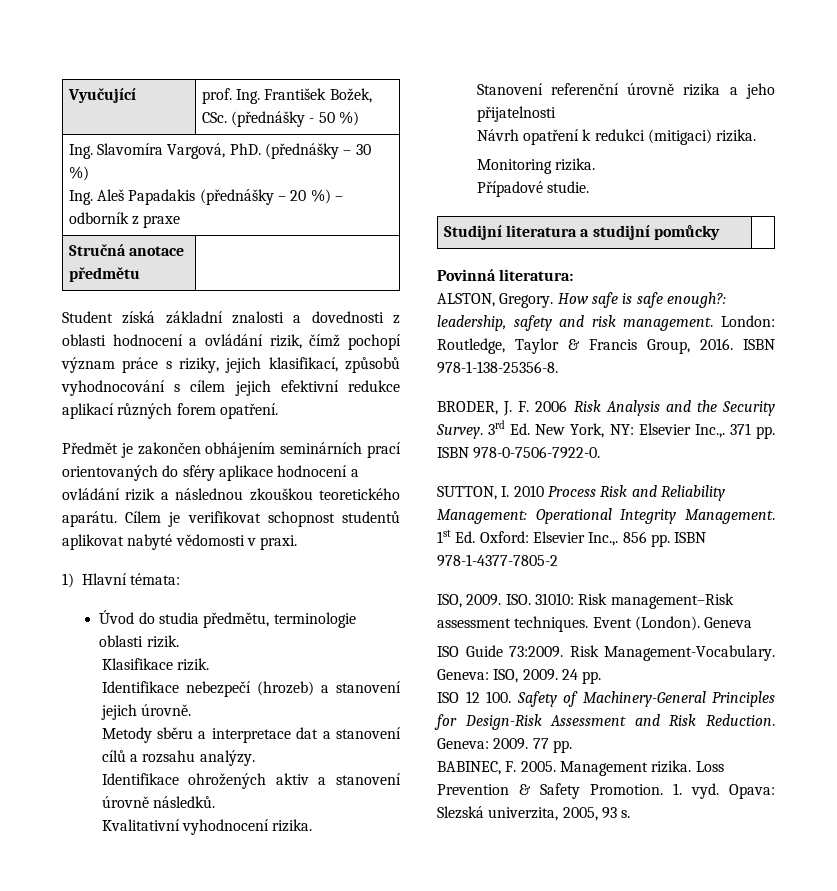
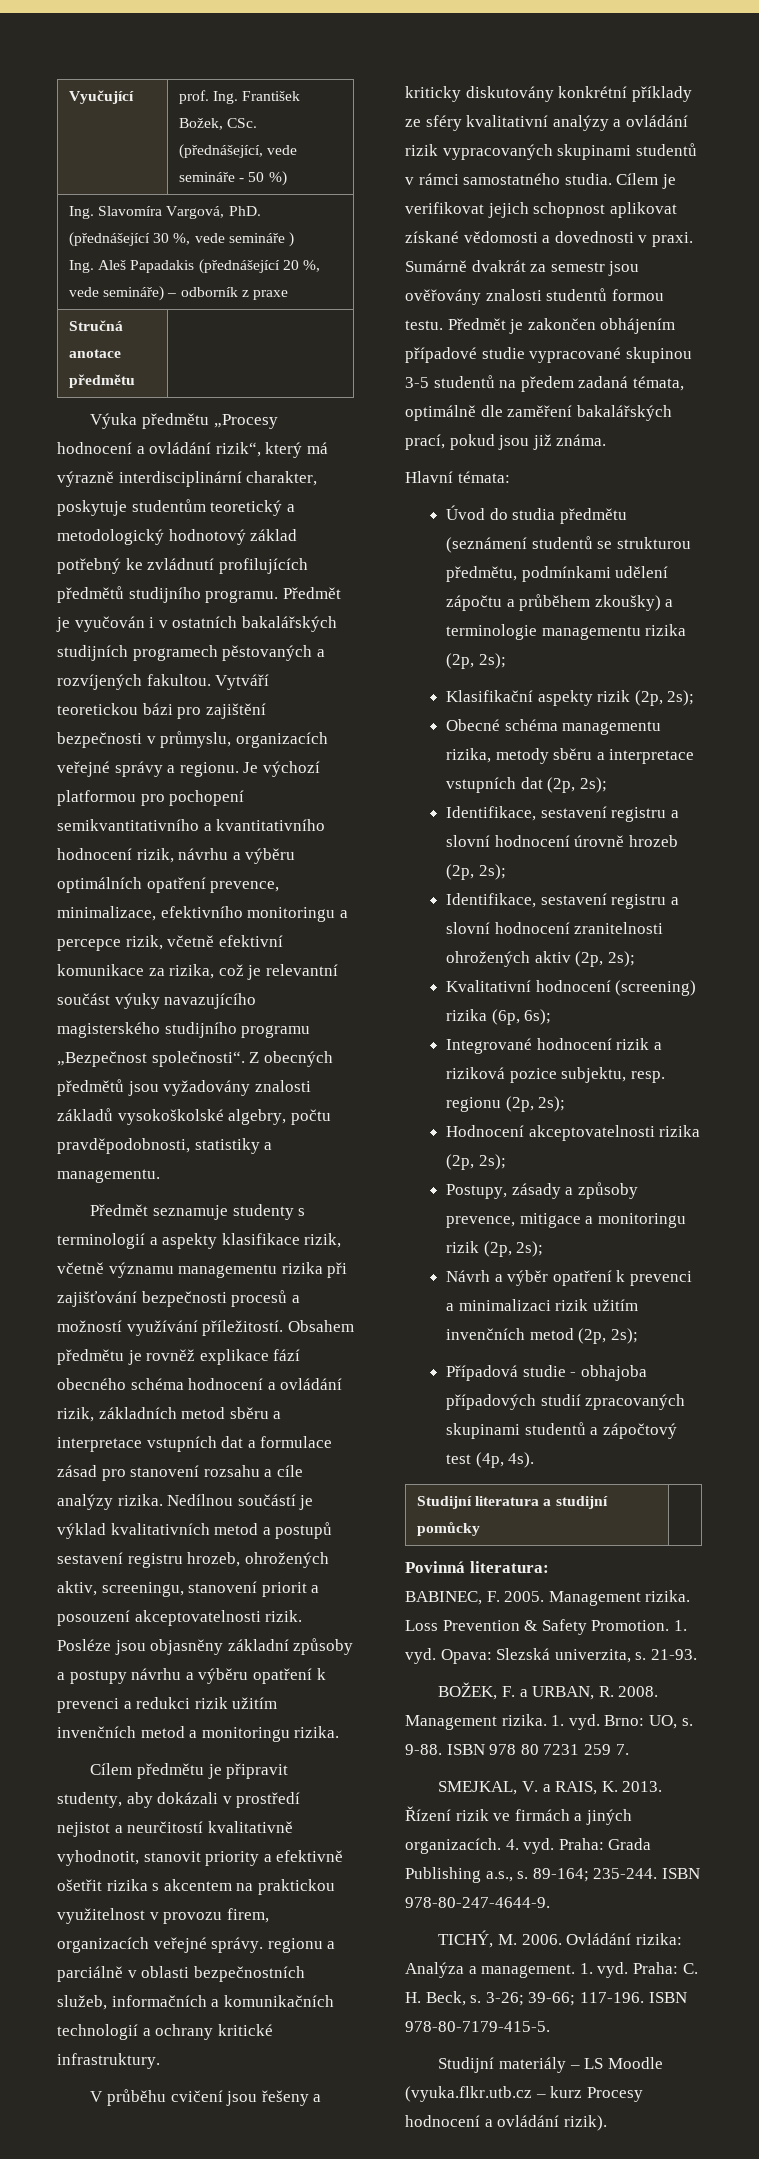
- Vyučující | prof. Ing. František Božek, CSc. (přednášky - 50 %)
+ Vyučující | prof. Ing. František Božek, CSc. (přednášející, vede semináře - 50 %)
- Ing. Slavomíra Vargová, PhD. (přednášky – 30 %)
- Ing. Aleš Papadakis (přednášky – 20 %) – odborník z praxe
+ Ing. Slavomíra Vargová, PhD. (přednášející 30 %, vede semináře )
+ Ing. Aleš Papadakis (přednášející 20 %, vede semináře) – odborník z praxe
- Student získá základní znalosti a dovednosti z oblasti hodnocení a ovládání rizik, čímž pochopí význam práce s riziky, jejich klasifikací, způsobů vyhodnocování s cílem jejich efektivní redukce aplikací různých forem opatření.
- Předmět je zakončen obhájením seminárních prací orientovaných do sféry aplikace hodnocení a ovládání rizik a následnou zkouškou teoretického aparátu. Cílem je verifikovat schopnost studentů aplikovat nabyté vědomosti v praxi.
- 1) Hlavní témata:
+ Výuka předmětu „Procesy hodnocení a ovládání rizik“, který má výrazně interdisciplinární charakter, poskytuje studentům teoretický a metodologický hodnotový základ potřebný ke zvládnutí profilujících předmětů studijního programu. Předmět je vyučován i v ostatních bakalářských studijních programech pěstovaných a rozvíjených fakultou. Vytváří teoretickou bázi pro zajištění bezpečnosti v průmyslu, organizacích veřejné správy a regionu. Je výchozí platformou pro pochopení semikvantitativního a kvantitativního hodnocení rizik, návrhu a výběru optimálních opatření prevence, minimalizace, efektivního monitoringu a percepce rizik, včetně efektivní komunikace za rizika, což je relevantní součást výuky navazujícího magisterského studijního programu „Bezpečnost společnosti“. Z obecných předmětů jsou vyžadovány znalosti základů vysokoškolské algebry, počtu pravděpodobnosti, statistiky a managementu.
+ Předmět seznamuje studenty s terminologií a aspekty klasifikace rizik, včetně významu managementu rizika při zajišťování bezpečnosti procesů a možností využívání příležitostí. Obsahem předmětu je rovněž explikace fází obecného schéma hodnocení a ovládání rizik, základních metod sběru a interpretace vstupních dat a formulace zásad pro stanovení rozsahu a cíle analýzy rizika. Nedílnou součástí je výklad kvalitativních metod a postupů sestavení registru hrozeb, ohrožených aktiv, screeningu, stanovení priorit a posouzení akceptovatelnosti rizik. Posléze jsou objasněny základní způsoby a postupy návrhu a výběru opatření k prevenci a redukci rizik užitím invenčních metod a monitoringu rizika.
+ Cílem předmětu je připravit studenty, aby dokázali v prostředí nejistot a neurčitostí kvalitativně vyhodnotit, stanovit priority a efektivně ošetřit rizika s akcentem na praktickou využitelnost v provozu firem, organizacích veřejné správy. regionu a parciálně v oblasti bezpečnostních služeb, informačních a komunikačních technologií a ochrany kritické infrastruktury.
+ V průběhu cvičení jsou řešeny a kriticky diskutovány konkrétní příklady ze sféry kvalitativní analýzy a ovládání rizik vypracovaných skupinami studentů v rámci samostatného studia. Cílem je verifikovat jejich schopnost aplikovat získané vědomosti a dovednosti v praxi. Sumárně dvakrát za semestr jsou ověřovány znalosti studentů formou testu. Předmět je zakončen obhájením případové studie vypracované skupinou 3-5 studentů na předem zadaná témata, optimálně dle zaměření bakalářských prací, pokud jsou již známa.
+ Hlavní témata:
- Úvod do studia předmětu, terminologie oblasti rizik.
- Klasifikace rizik.
- Identifikace nebezpečí (hrozeb) a stanovení jejich úrovně.
- Metody sběru a interpretace dat a stanovení cílů a rozsahu analýzy.
- Identifikace ohrožených aktiv a stanovení úrovně následků.
- Kvalitativní vyhodnocení rizika.
- Stanovení referenční úrovně rizika a jeho přijatelnosti
- Návrh opatření k redukci (mitigaci) rizika.
- Monitoring rizika.
- Případové studie.
+ Úvod do studia předmětu (seznámení studentů se strukturou předmětu, podmínkami udělení zápočtu a průběhem zkoušky) a terminologie managementu rizika (2p, 2s);
+ Klasifikační aspekty rizik (2p, 2s);
+ Obecné schéma managementu rizika, metody sběru a interpretace vstupních dat (2p, 2s);
+ Identifikace, sestavení registru a slovní hodnocení úrovně hrozeb (2p, 2s);
+ Identifikace, sestavení registru a slovní hodnocení zranitelnosti ohrožených aktiv (2p, 2s);
+ Kvalitativní hodnocení (screening) rizika (6p, 6s);
+ Integrované hodnocení rizik a riziková pozice subjektu, resp. regionu (2p, 2s);
+ Hodnocení akceptovatelnosti rizika (2p, 2s);
+ Postupy, zásady a způsoby prevence, mitigace a monitoringu rizik (2p, 2s);
+ Návrh a výběr opatření k prevenci a minimalizaci rizik užitím invenčních metod (2p, 2s);
+ Případová studie - obhajoba případových studií zpracovaných skupinami studentů a zápočtový test (4p, 4s).
- ALSTON, Gregory. How safe is safe enough?: leadership, safety and risk management. London: Routledge, Taylor & Francis Group, 2016. ISBN 978-1-138-25356-8.
- BRODER, J. F. 2006 Risk Analysis and the Security Survey. 3rd Ed. New York, NY: Elsevier Inc.,. 371 pp. ISBN 978-0-7506-7922-0.
- SUTTON, I. 2010 Process Risk and Reliability Management: Operational Integrity Management. 1st Ed. Oxford: Elsevier Inc.,. 856 pp. ISBN 978-1-4377-7805-2
- ISO, 2009. ISO. 31010: Risk management–Risk assessment techniques. Event (London). Geneva
- ISO Guide 73:2009. Risk Management-Vocabulary. Geneva: ISO, 2009. 24 pp.
- ISO 12 100. Safety of Machinery-General Principles for Design-Risk Assessment and Risk Reduction. Geneva: 2009. 77 pp.
- Opava: Slezská univerzita, 2005, 93 s.
+ Opava: Slezská univerzita, s. 21-93.
+ BOŽEK, F. a URBAN, R. 2008. Management rizika. 1. vyd. Brno: UO, s. 9-88. ISBN 978 80 7231 259 7.
+ SMEJKAL, V. a RAIS, K. 2013. Řízení rizik ve firmách a jiných organizacích. 4. vyd. Praha: Grada Publishing a.s., s. 89-164; 235-244. ISBN 978-80-247-4644-9.
+ TICHÝ, M. 2006. Ovládání rizika: Analýza a management. 1. vyd. Praha: C. H. Beck, s. 3-26; 39-66; 117-196. ISBN 978-80-7179-415-5.
+ Studijní materiály – LS Moodle (vyuka.flkr.utb.cz – kurz Procesy hodnocení a ovládání rizik).

